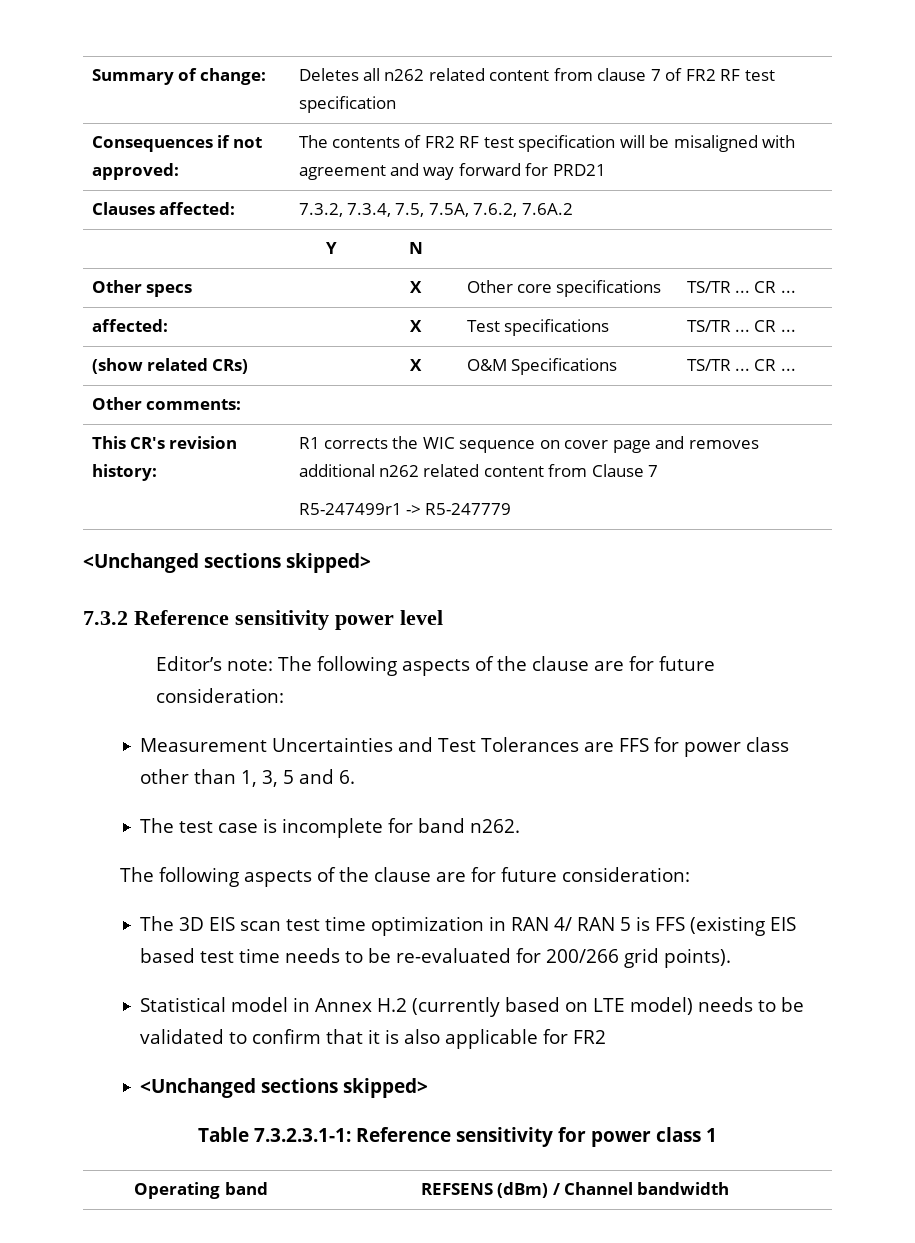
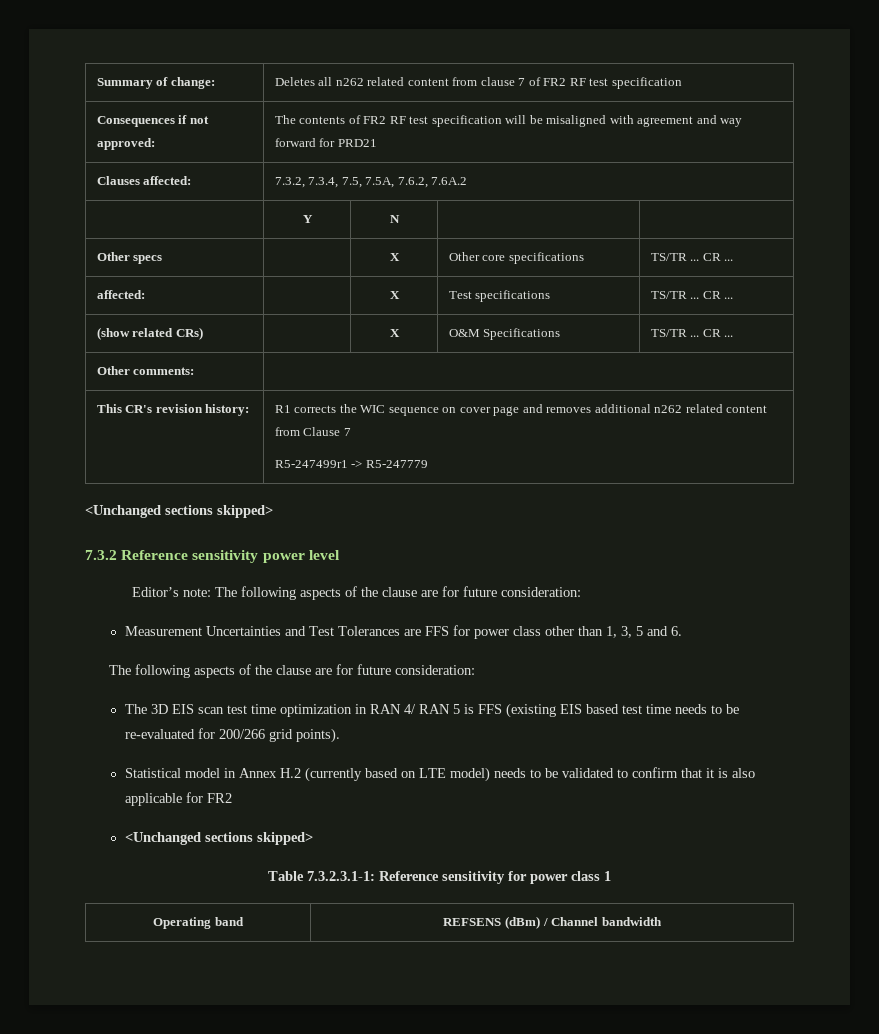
- The test case is incomplete for band n262.

